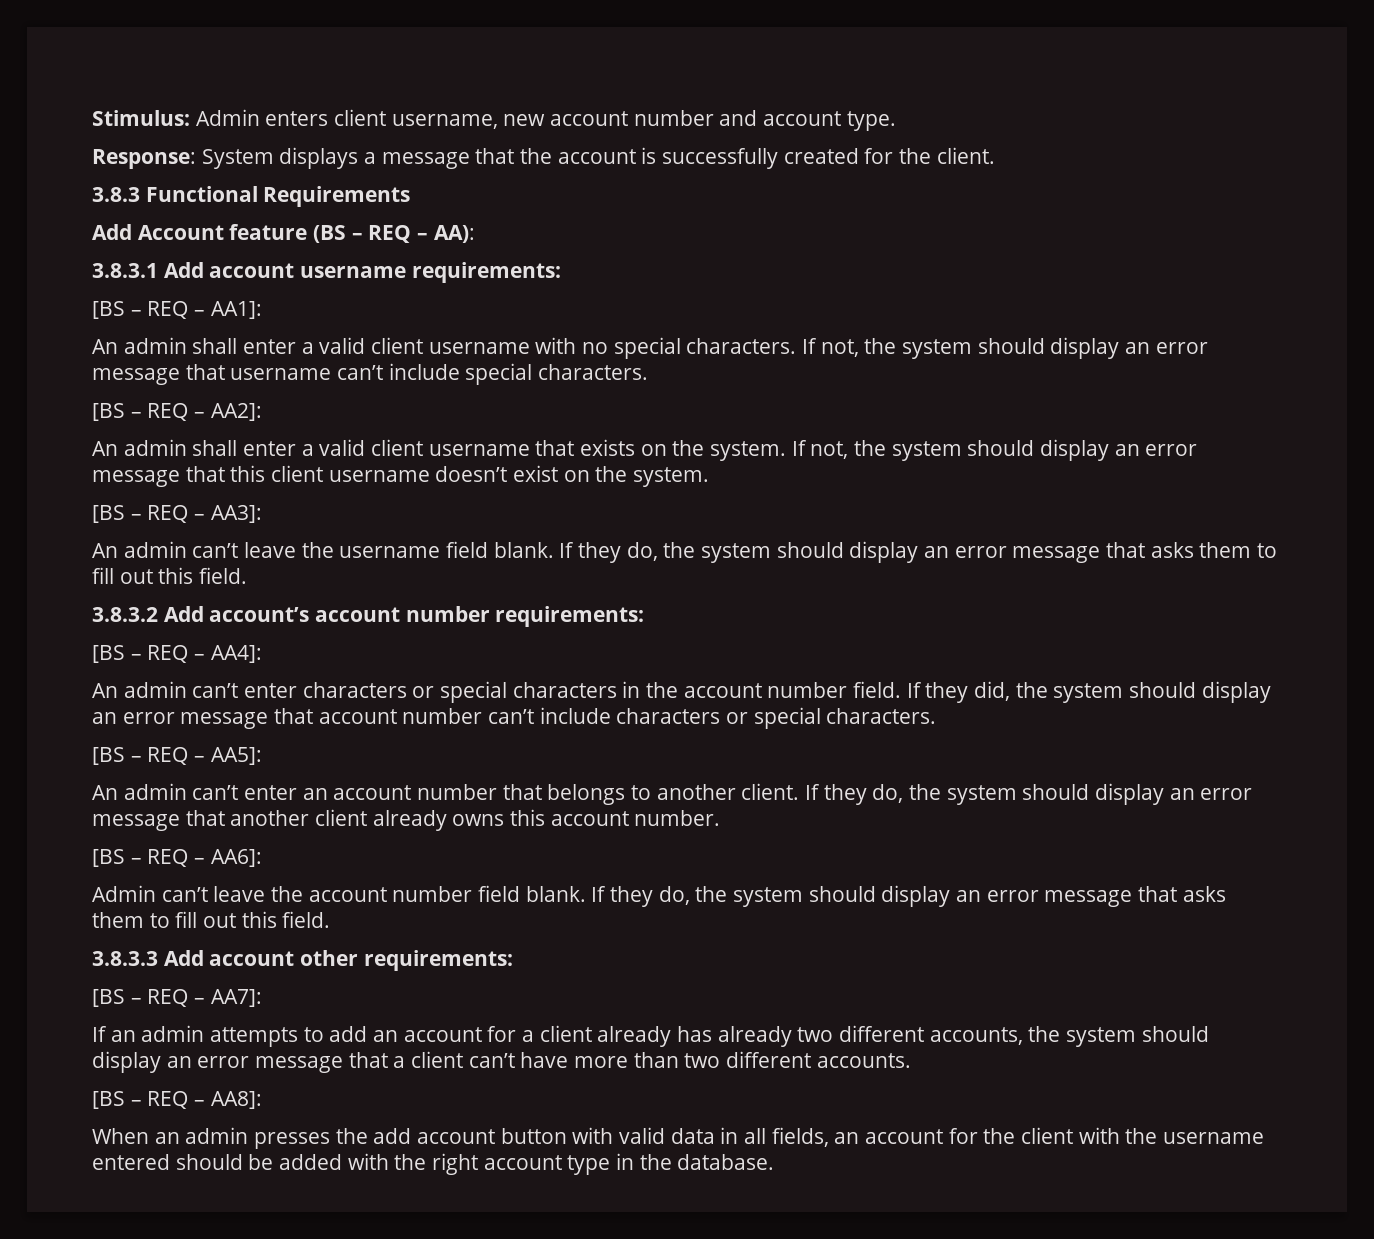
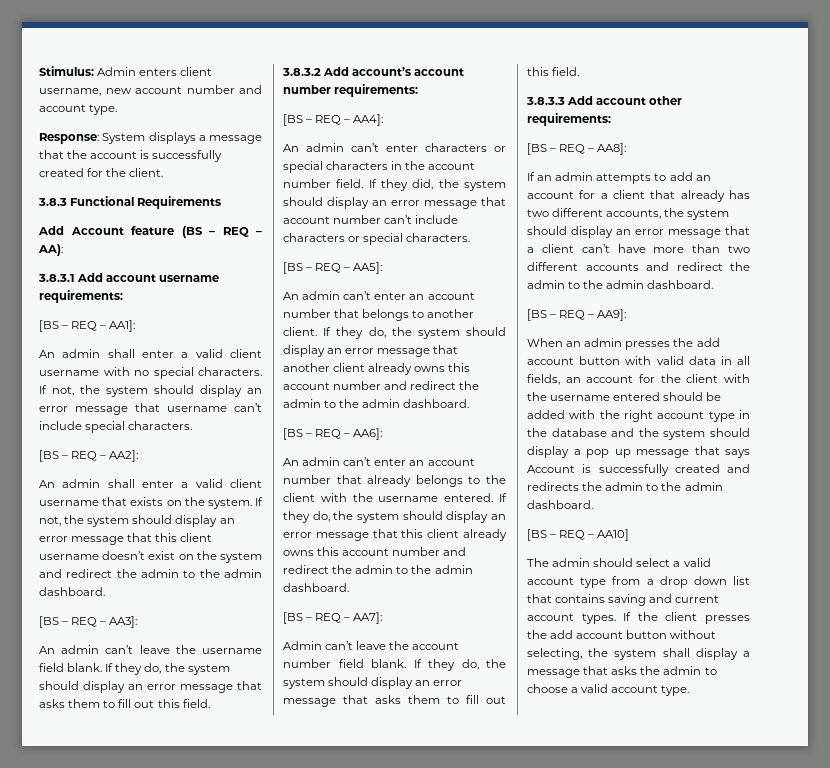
- If not, the system should display an error message that this client username doesn’t exist on the system.
+ If not, the system should display an error message that this client username doesn’t exist on the system and redirect the admin to the admin dashboard.
- If they do, the system should display an error message that another client already owns this account number.
+ If they do, the system should display an error message that another client already owns this account number and redirect the admin to the admin dashboard.
+ An admin can’t enter an account number that already belongs to the client with the username entered. If they do, the system should display an error message that this client already owns this account number and redirect the admin to the admin dashboard.
+ [BS – REQ – AA7]:
- [BS – REQ – AA7]:
+ [BS – REQ – AA8]:
- If an admin attempts to add an account for a client already has already two different accounts, the system should display an error message that a client can’t have more than two different accounts.
- [BS – REQ – AA8]:
+ If an admin attempts to add an account for a client that already has two different accounts, the system should display an error message that a client can’t have more than two different accounts and redirect the admin to the admin dashboard.
+ [BS – REQ – AA9]:
- When an admin presses the add account button with valid data in all fields, an account for the client with the username entered should be added with the right account type in the database.
+ When an admin presses the add account button with valid data in all fields, an account for the client with the username entered should be added with the right account type in the database and the system should display a pop up message that says Account is successfully created and redirects the admin to the admin dashboard.
+ [BS – REQ – AA10]
+ The admin should select a valid account type from a drop down list that contains saving and current account types. If the client presses the add account button without selecting, the system shall display a message that asks the admin to choose a valid account type.

